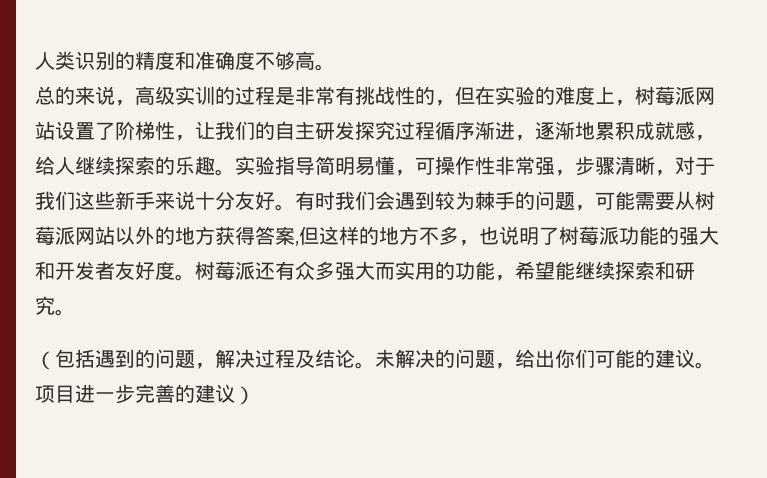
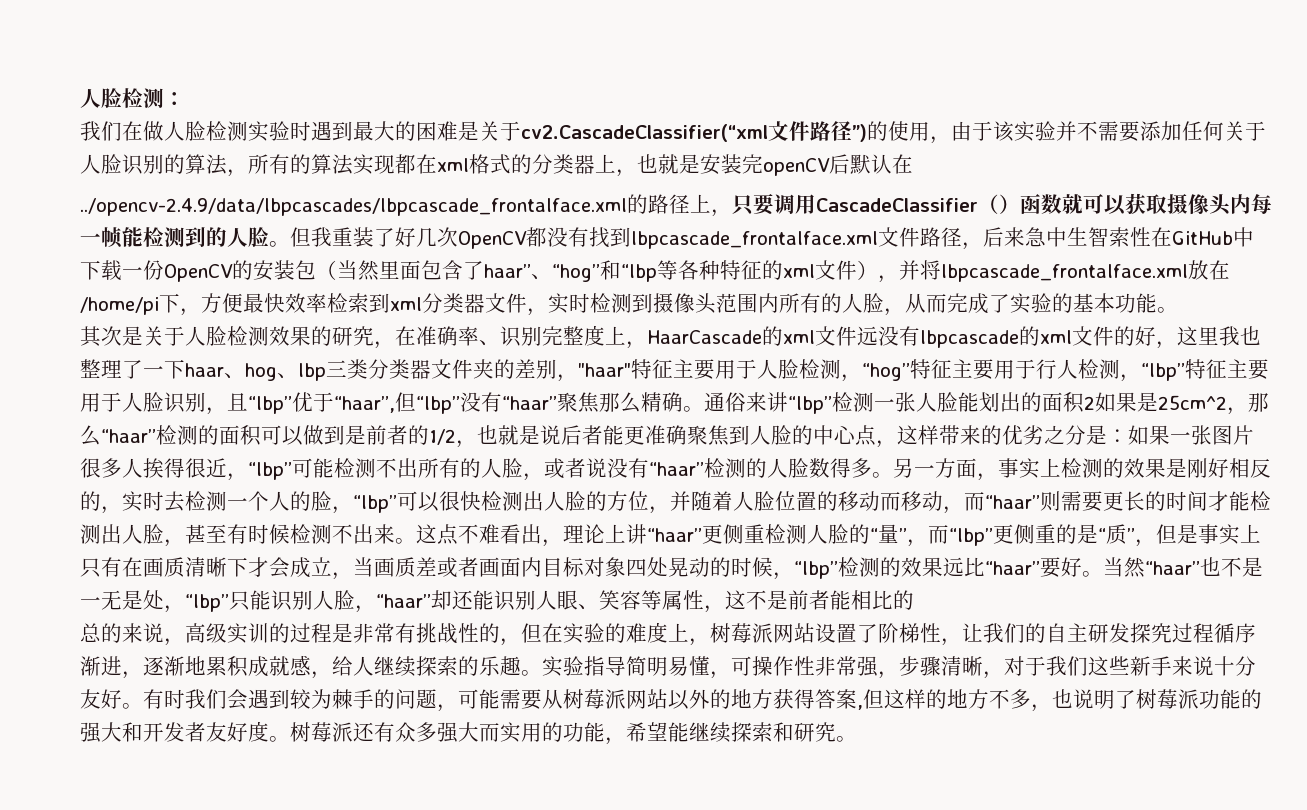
- 人类识别的精度和准确度不够高。
+ 人脸检测：
+ 我们在做人脸检测实验时遇到最大的困难是关于cv2.CascadeClassifier(“xml文件路径”)的使用，由于该实验并不需要添加任何关于人脸识别的算法，所有的算法实现都在xml格式的分类器上，也就是安装完openCV后默认在
+ ../opencv-2.4.9/data/lbpcascades/lbpcascade_frontalface.xml的路径上，只要调用CascadeClassifier（）函数就可以获取摄像头内每一帧能检测到的人脸。但我重装了好几次OpenCV都没有找到lbpcascade_frontalface.xml文件路径，后来急中生智索性在GitHub中下载一份OpenCV的安装包（当然里面包含了haar”、“hog”和“lbp等各种特征的xml文件），并将lbpcascade_frontalface.xml放在/home/pi下，方便最快效率检索到xml分类器文件，实时检测到摄像头范围内所有的人脸，从而完成了实验的基本功能。
+ 其次是关于人脸检测效果的研究，在准确率、识别完整度上，HaarCascade的xml文件远没有lbpcascade的xml文件的好，这里我也整理了一下haar、hog、lbp三类分类器文件夹的差别，"haar"特征主要用于人脸检测，“hog”特征主要用于行人检测，“lbp”特征主要用于人脸识别，且“lbp”优于“haar”,但“lbp”没有“haar”聚焦那么精确。通俗来讲“lbp”检测一张人脸能划出的面积2如果是25cm^2，那么“haar”检测的面积可以做到是前者的1/2，也就是说后者能更准确聚焦到人脸的中心点，这样带来的优劣之分是：如果一张图片很多人挨得很近，“lbp”可能检测不出所有的人脸，或者说没有“haar”检测的人脸数得多。另一方面，事实上检测的效果是刚好相反的，实时去检测一个人的脸，“lbp”可以很快检测出人脸的方位，并随着人脸位置的移动而移动，而“haar”则需要更长的时间才能检测出人脸，甚至有时候检测不出来。这点不难看出，理论上讲“haar”更侧重检测人脸的“量”，而“lbp”更侧重的是“质”，但是事实上只有在画质清晰下才会成立，当画质差或者画面内目标对象四处晃动的时候，“lbp”检测的效果远比“haar”要好。当然“haar”也不是一无是处，“lbp”只能识别人脸，“haar”却还能识别人眼、笑容等属性，这不是前者能相比的
- （包括遇到的问题，解决过程及结论。未解决的问题，给出你们可能的建议。项目进一步完善的建议）

